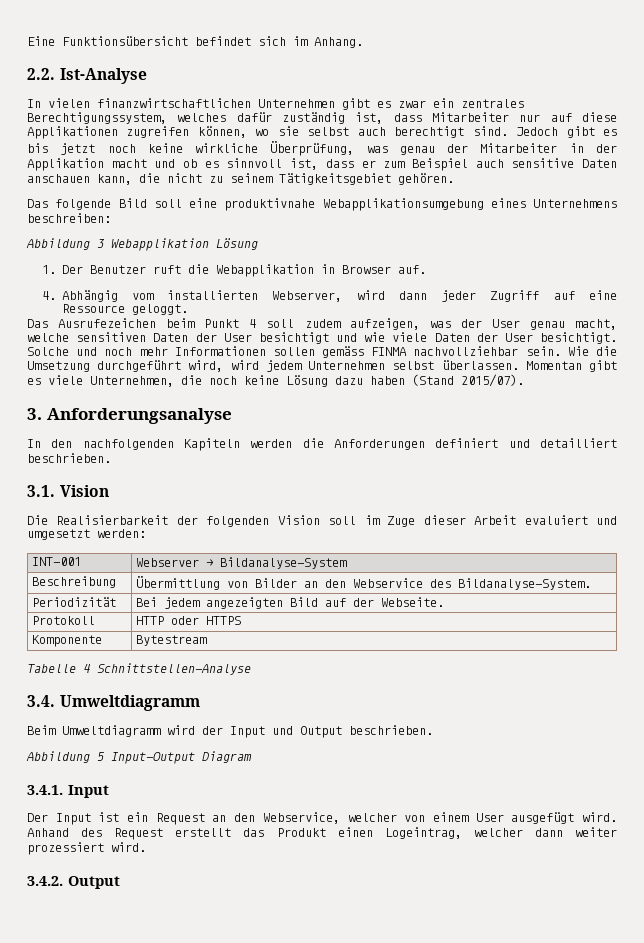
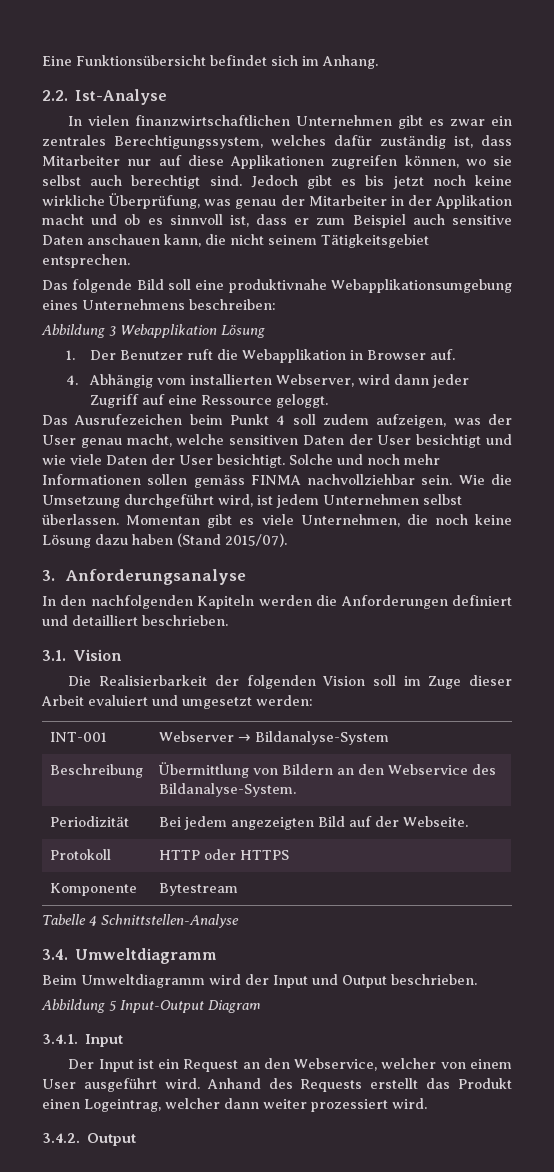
- Jedoch gibt es bis jetzt noch keine wirkliche Überprüfung, was genau der Mitarbeiter in der Applikation macht und ob es sinnvoll ist, dass er zum Beispiel auch sensitive Daten anschauen kann, die nicht zu seinem Tätigkeitsgebiet gehören.
+ Jedoch gibt es bis jetzt noch keine wirkliche Überprüfung, was genau der Mitarbeiter in der Applikation macht und ob es sinnvoll ist, dass er zum Beispiel auch sensitive Daten anschauen kann, die nicht seinem Tätigkeitsgebiet entsprechen.
- Wie die Umsetzung durchgeführt wird, wird jedem Unternehmen selbst überlassen.
+ Wie die Umsetzung durchgeführt wird, ist jedem Unternehmen selbst überlassen.
- Beschreibung | Übermittlung von Bilder an den Webservice des Bildanalyse-System.
+ Beschreibung | Übermittlung von Bildern an den Webservice des Bildanalyse-System.
- Der Input ist ein Request an den Webservice, welcher von einem User ausgefügt wird.
+ Der Input ist ein Request an den Webservice, welcher von einem User ausgeführt wird.
- Anhand des Request erstellt das Produkt einen Logeintrag, welcher dann weiter prozessiert wird.
+ Anhand des Requests erstellt das Produkt einen Logeintrag, welcher dann weiter prozessiert wird.

